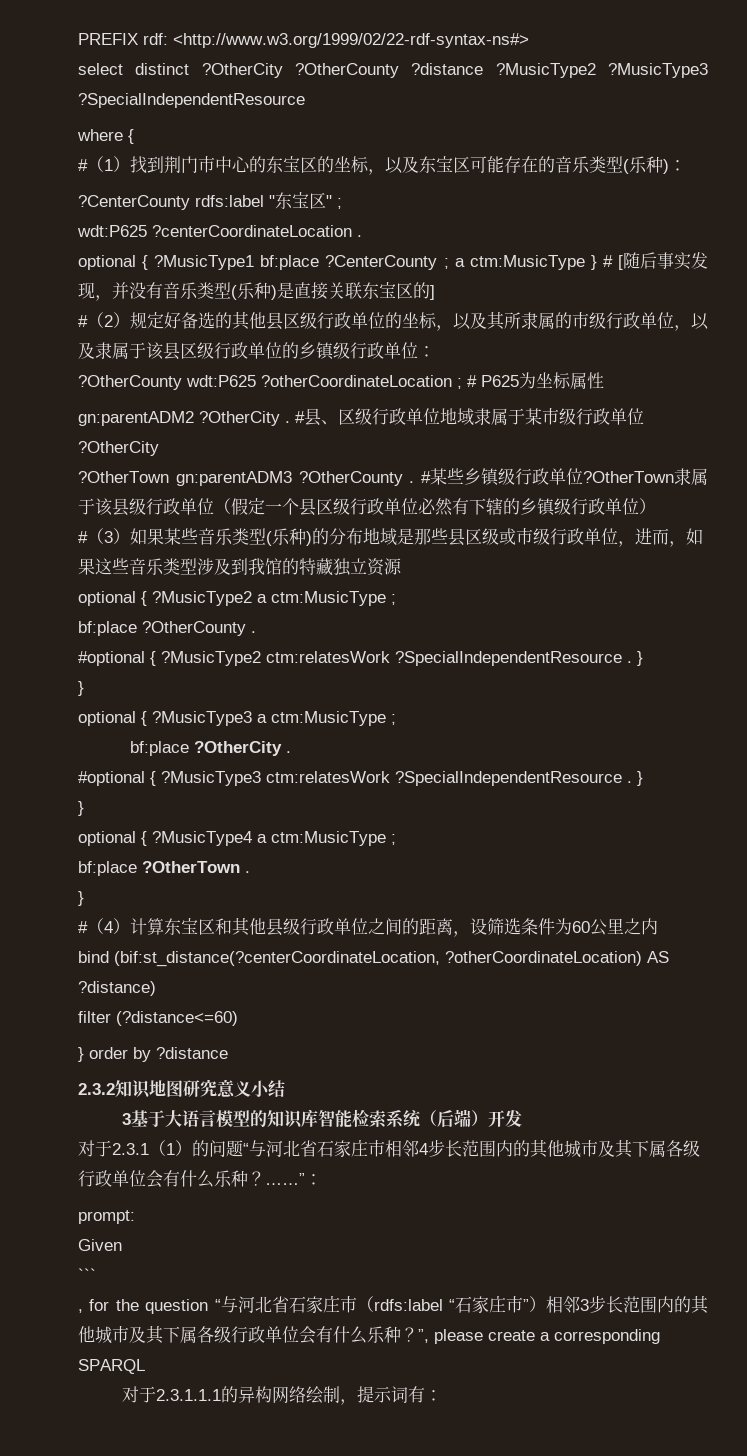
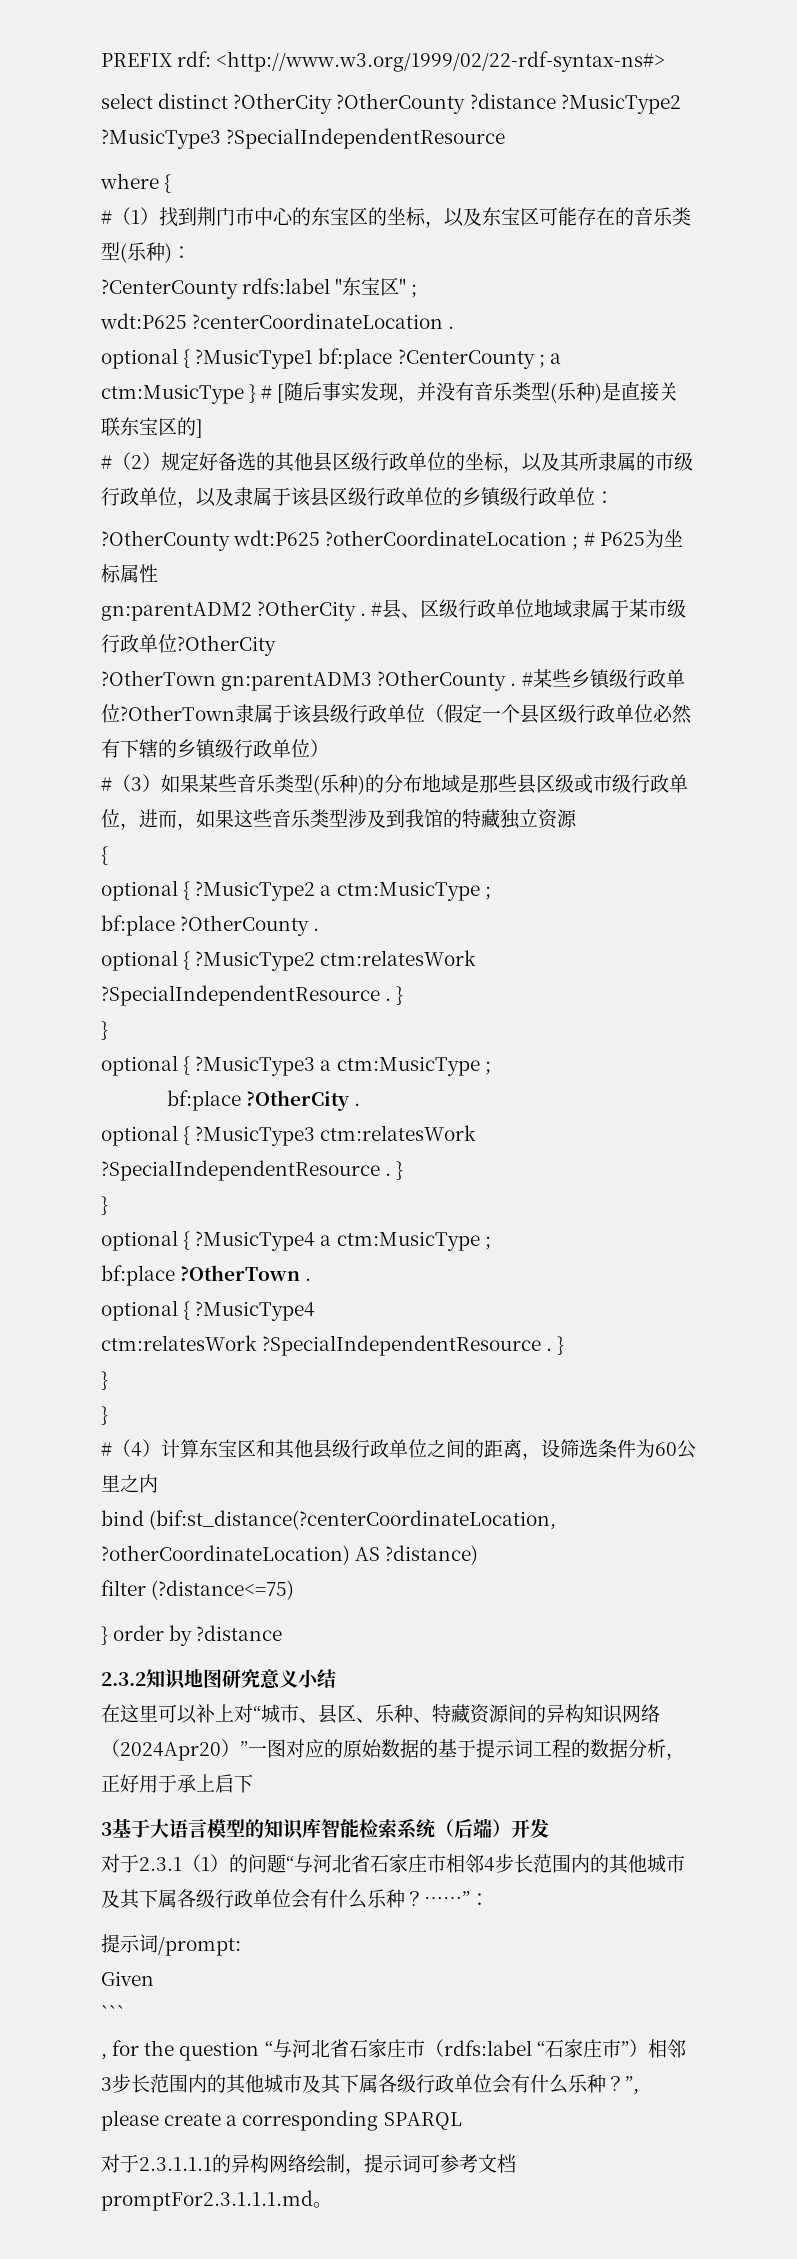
  #（3）如果某些音乐类型(乐种)的分布地域是那些县区级或市级行政单位，进而，如果这些音乐类型涉及到我馆的特藏独立资源
+ {
- #optional { ?MusicType2 ctm:relatesWork ?SpecialIndependentResource .
+ optional { ?MusicType2 ctm:relatesWork ?SpecialIndependentResource .
- #optional { ?MusicType3 ctm:relatesWork ?SpecialIndependentResource .
+ optional { ?MusicType3 ctm:relatesWork ?SpecialIndependentResource .
  bf:place ?OtherTown .
+ optional { ?MusicType4
+ ctm:relatesWork ?SpecialIndependentResource . }
+ }
- filter (?distance<=60)
+ filter (?distance<=75)
+ 在这里可以补上对“城市、县区、乐种、特藏资源间的异构知识网络（2024Apr20）”一图对应的原始数据的基于提示词工程的数据分析，正好用于承上启下
- prompt:
+ 提示词/prompt:
- 对于2.3.1.1.1的异构网络绘制，提示词有：
+ 对于2.3.1.1.1的异构网络绘制，提示词可参考文档promptFor2.3.1.1.1.md。

